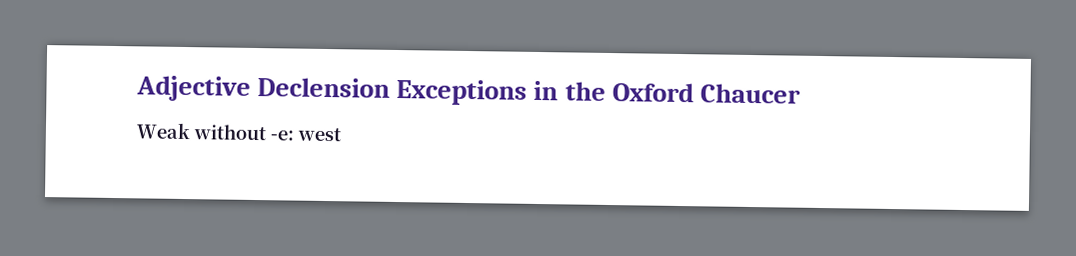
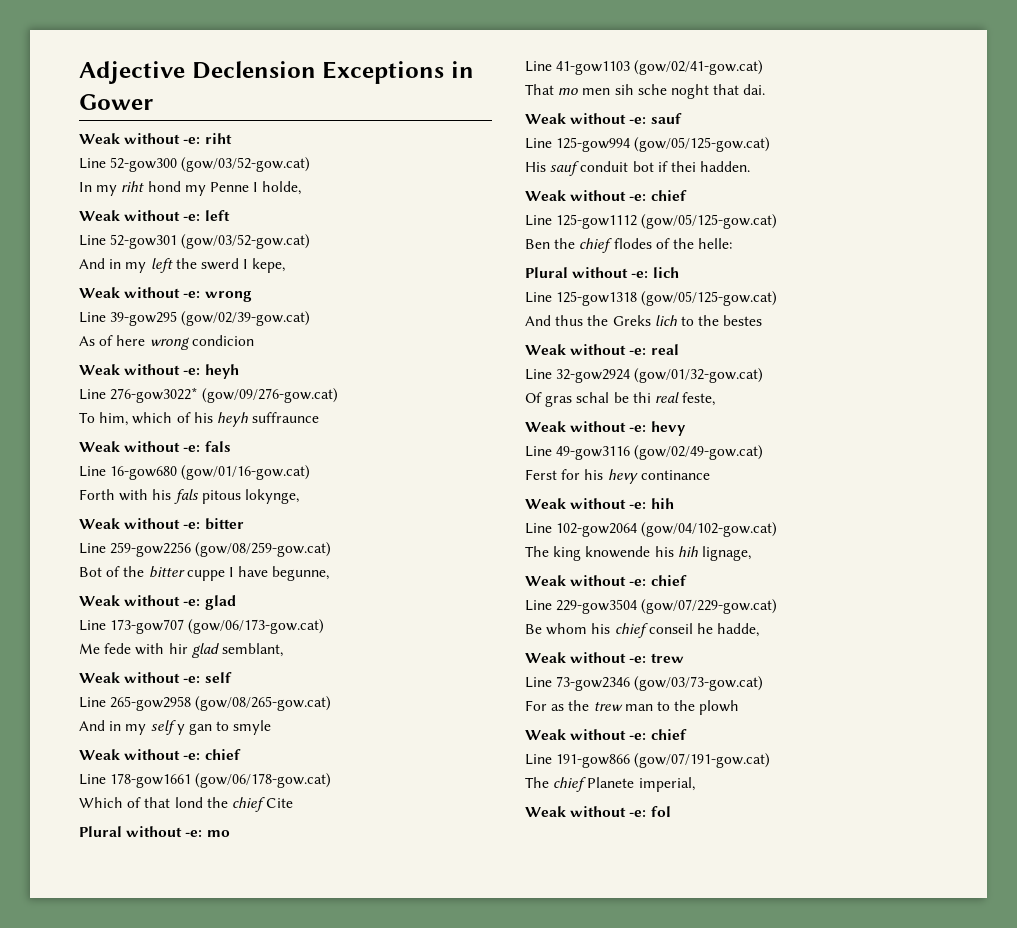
- Adjective Declension Exceptions in the Oxford Chaucer
- Weak without -e: west
+ Adjective Declension Exceptions in Gower
+ Weak without -e: riht
+ Line 52-gow300 (gow/03/52-gow.cat)
+ In my riht hond my Penne I holde,
+ Weak without -e: left
+ Line 52-gow301 (gow/03/52-gow.cat)
+ And in my left the swerd I kepe,
+ Weak without -e: wrong
+ Line 39-gow295 (gow/02/39-gow.cat)
+ As of here wrong condicion
+ Weak without -e: heyh
+ Line 276-gow3022* (gow/09/276-gow.cat)
+ To him, which of his heyh suffraunce
+ Weak without -e: fals
+ Line 16-gow680 (gow/01/16-gow.cat)
+ Forth with his fals pitous lokynge,
+ Weak without -e: bitter
+ Line 259-gow2256 (gow/08/259-gow.cat)
+ Bot of the bitter cuppe I have begunne,
+ Weak without -e: glad
+ Line 173-gow707 (gow/06/173-gow.cat)
+ Me fede with hir glad semblant,
+ Weak without -e: self
+ Line 265-gow2958 (gow/08/265-gow.cat)
+ And in my self y gan to smyle
+ Weak without -e: chief
+ Line 178-gow1661 (gow/06/178-gow.cat)
+ Which of that lond the chief Cite
+ Plural without -e: mo
+ Line 41-gow1103 (gow/02/41-gow.cat)
+ That mo men sih sche noght that dai.
+ Weak without -e: sauf
+ Line 125-gow994 (gow/05/125-gow.cat)
+ His sauf conduit bot if thei hadden.
+ Weak without -e: chief
+ Line 125-gow1112 (gow/05/125-gow.cat)
+ Ben the chief flodes of the helle:
+ Plural without -e: lich
+ Line 125-gow1318 (gow/05/125-gow.cat)
+ And thus the Greks lich to the bestes
+ Weak without -e: real
+ Line 32-gow2924 (gow/01/32-gow.cat)
+ Of gras schal be thi real feste,
+ Weak without -e: hevy
+ Line 49-gow3116 (gow/02/49-gow.cat)
+ Ferst for his hevy continance
+ Weak without -e: hih
+ Line 102-gow2064 (gow/04/102-gow.cat)
+ The king knowende his hih lignage,
+ Weak without -e: chief
+ Line 229-gow3504 (gow/07/229-gow.cat)
+ Be whom his chief conseil he hadde,
+ Weak without -e: trew
+ Line 73-gow2346 (gow/03/73-gow.cat)
+ For as the trew man to the plowh
+ Weak without -e: chief
+ Line 191-gow866 (gow/07/191-gow.cat)
+ The chief Planete imperial,
+ Weak without -e: fol

